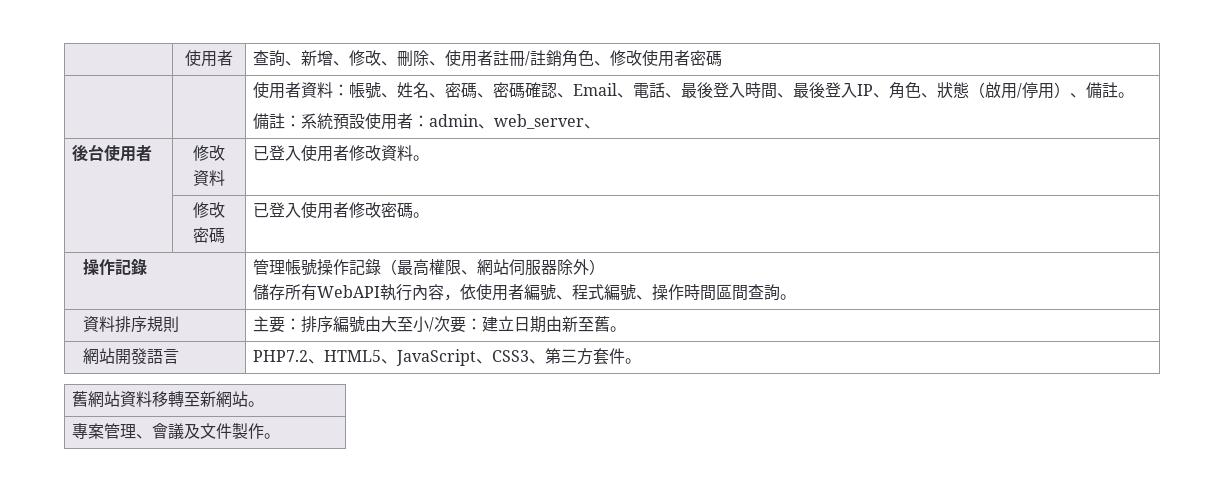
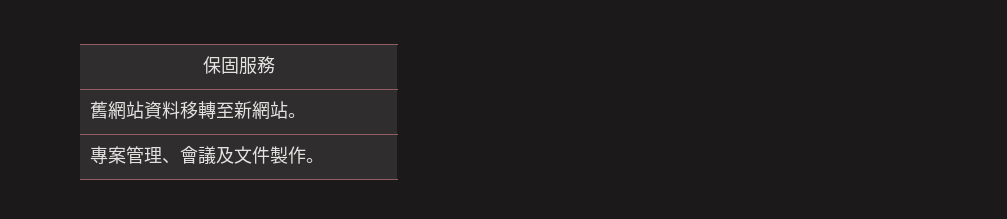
- | 使用者 | 查詢、新增、修改、刪除、使用者註冊/註銷角色、修改使用者密碼
- | | 使用者資料：帳號、姓名、密碼、密碼確認、Email、電話、最後登入時間、最後登入IP、角色、狀態（啟用/停用）、備註。
- 備註：系統預設使用者：admin、web_server、
- 後台使用者 | 修改
- 資料 | 已登入使用者修改資料。
- | 修改
- 密碼 | 已登入使用者修改密碼。
- 操作記錄 | 管理帳號操作記錄（最高權限、網站伺服器除外）
- 儲存所有WebAPI執行內容，依使用者編號、程式編號、操作時間區間查詢。
- 資料排序規則 | 主要：排序編號由大至小/次要：建立日期由新至舊。
- 網站開發語言 | PHP7.2、HTML5、JavaScript、CSS3、第三方套件。
+ 保固服務

